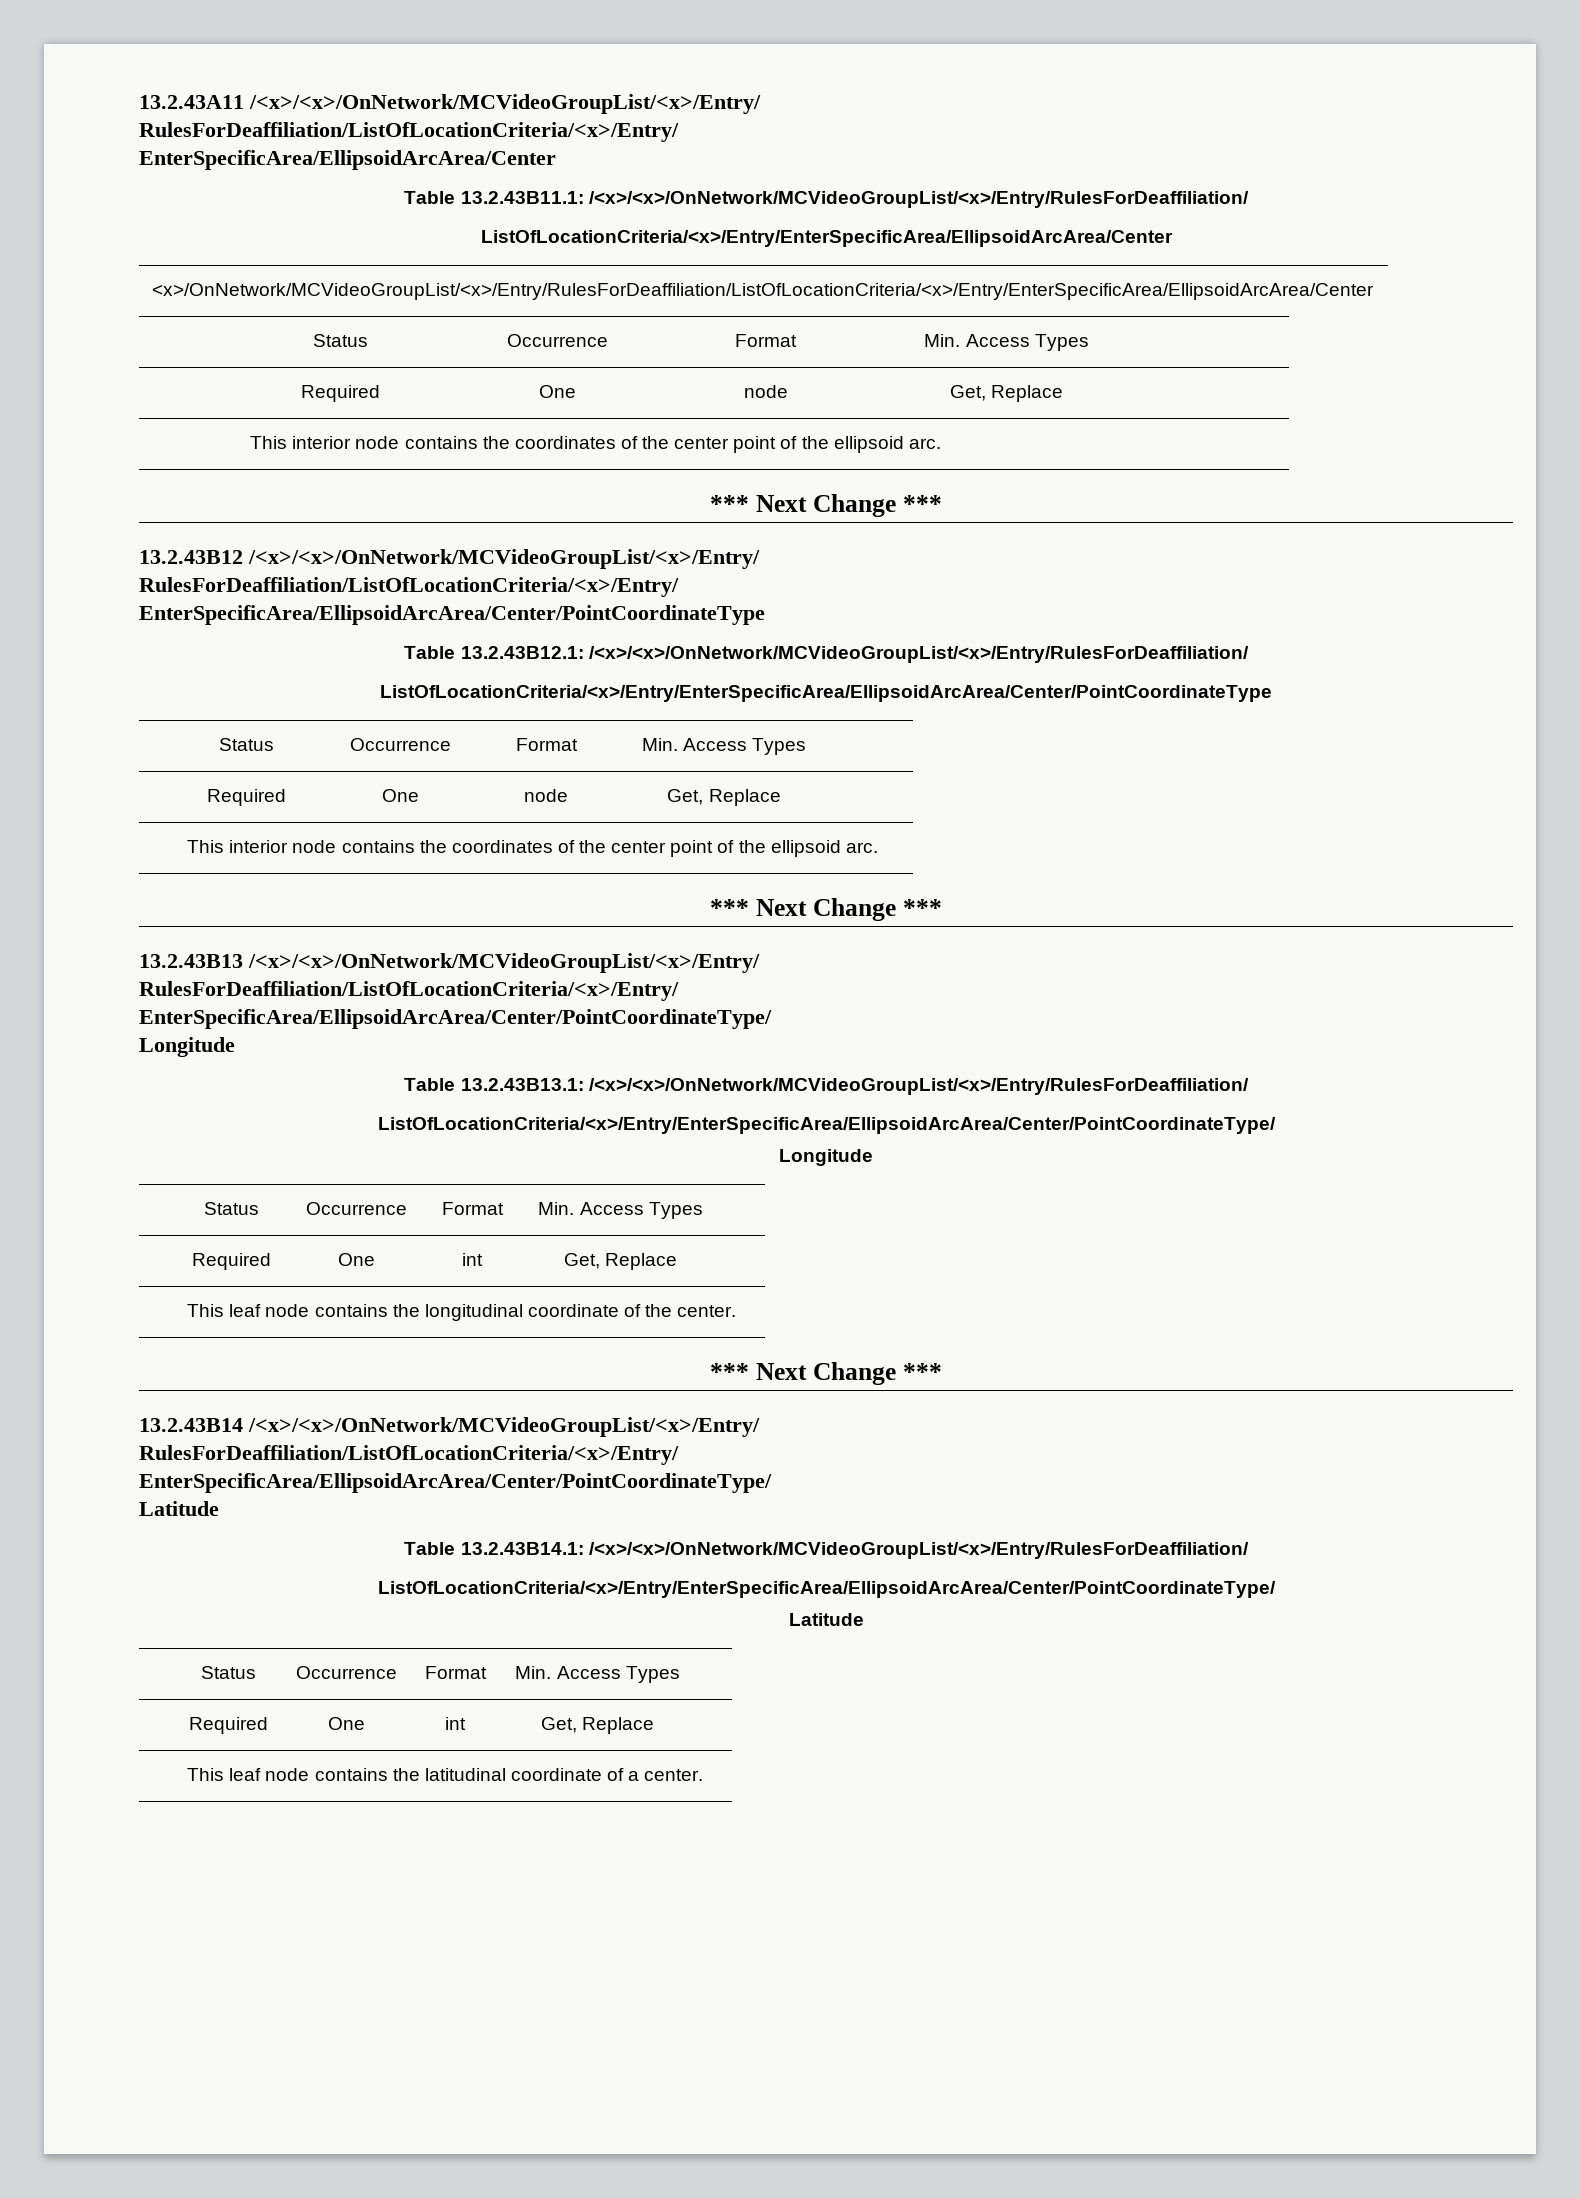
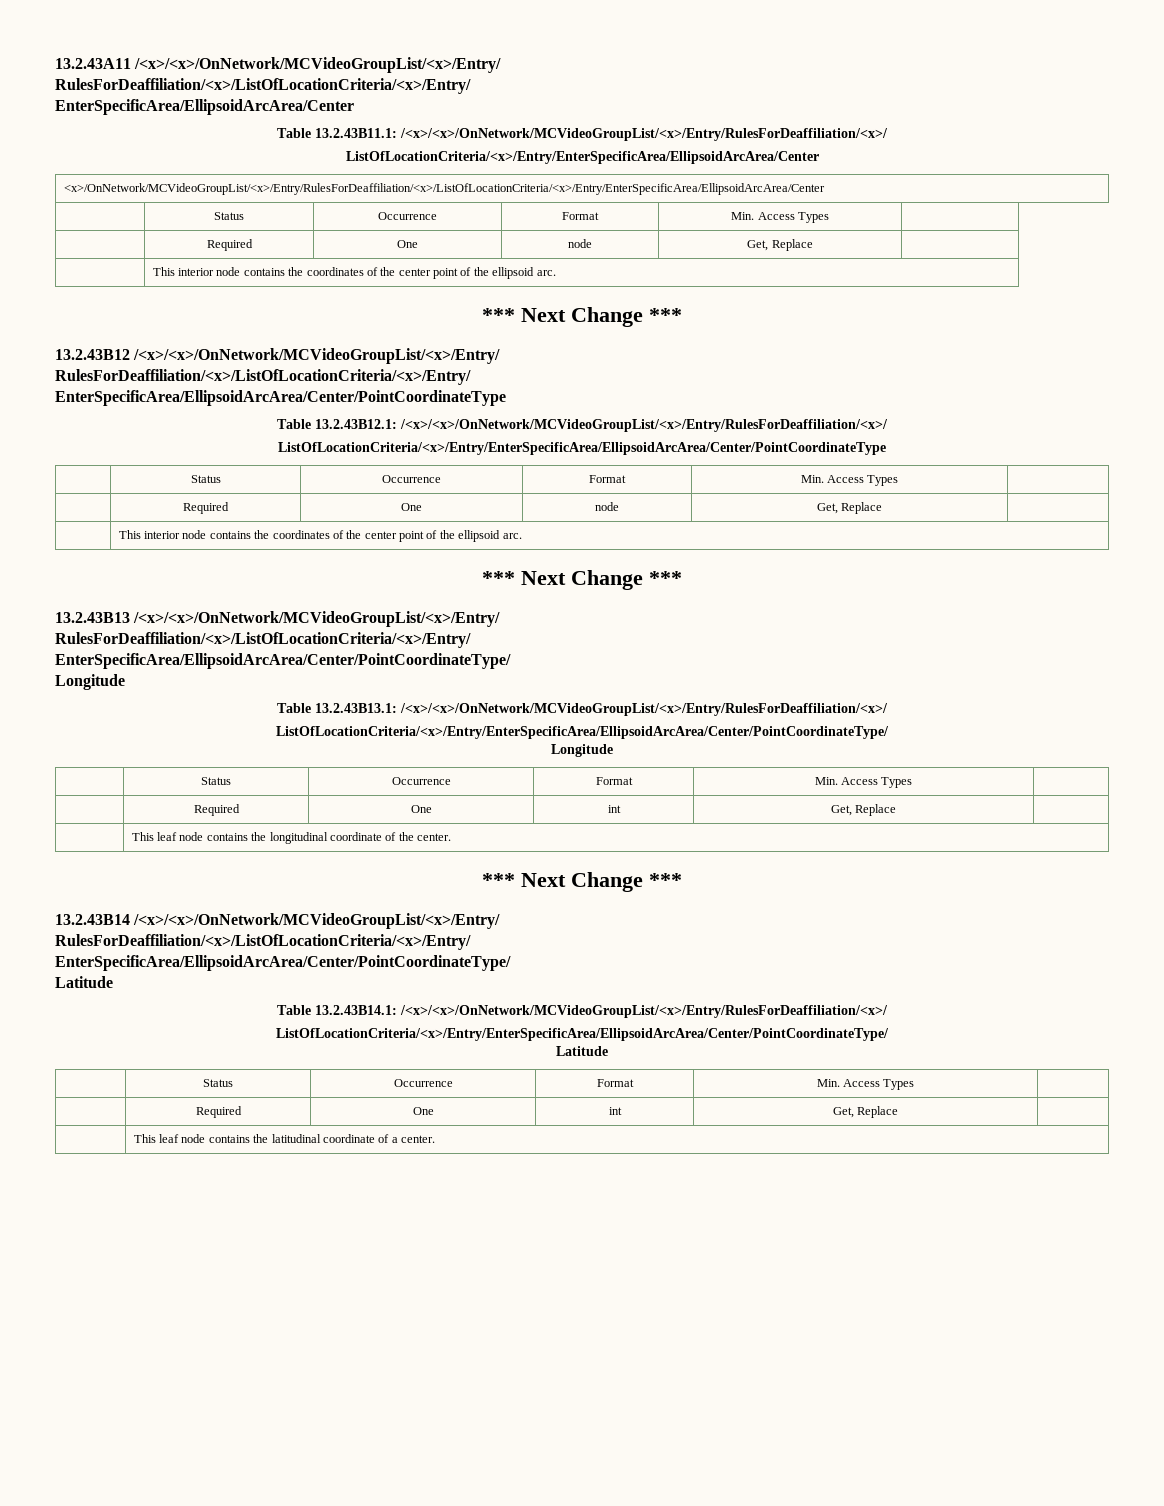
  13.2.43A11 /<x>/<x>/OnNetwork/MCVideoGroupList/<x>/Entry/
- RulesForDeaffiliation/ListOfLocationCriteria/<x>/Entry/
+ RulesForDeaffiliation/<x>/ListOfLocationCriteria/<x>/Entry/
- Table 13.2.43B11.1: /<x>/<x>/OnNetwork/MCVideoGroupList/<x>/Entry/RulesForDeaffiliation/
+ Table 13.2.43B11.1: /<x>/<x>/OnNetwork/MCVideoGroupList/<x>/Entry/RulesForDeaffiliation/<x>/
- <x>/OnNetwork/MCVideoGroupList/<x>/Entry/RulesForDeaffiliation/ListOfLocationCriteria/<x>/Entry/EnterSpecificArea/EllipsoidArcArea/Center
+ <x>/OnNetwork/MCVideoGroupList/<x>/Entry/RulesForDeaffiliation/<x>/ListOfLocationCriteria/<x>/Entry/EnterSpecificArea/EllipsoidArcArea/Center
  13.2.43B12 /<x>/<x>/OnNetwork/MCVideoGroupList/<x>/Entry/
- RulesForDeaffiliation/ListOfLocationCriteria/<x>/Entry/
+ RulesForDeaffiliation/<x>/ListOfLocationCriteria/<x>/Entry/
- Table 13.2.43B12.1: /<x>/<x>/OnNetwork/MCVideoGroupList/<x>/Entry/RulesForDeaffiliation/
+ Table 13.2.43B12.1: /<x>/<x>/OnNetwork/MCVideoGroupList/<x>/Entry/RulesForDeaffiliation/<x>/
  13.2.43B13 /<x>/<x>/OnNetwork/MCVideoGroupList/<x>/Entry/
- RulesForDeaffiliation/ListOfLocationCriteria/<x>/Entry/
+ RulesForDeaffiliation/<x>/ListOfLocationCriteria/<x>/Entry/
- Table 13.2.43B13.1: /<x>/<x>/OnNetwork/MCVideoGroupList/<x>/Entry/RulesForDeaffiliation/
+ Table 13.2.43B13.1: /<x>/<x>/OnNetwork/MCVideoGroupList/<x>/Entry/RulesForDeaffiliation/<x>/
  13.2.43B14 /<x>/<x>/OnNetwork/MCVideoGroupList/<x>/Entry/
- RulesForDeaffiliation/ListOfLocationCriteria/<x>/Entry/
+ RulesForDeaffiliation/<x>/ListOfLocationCriteria/<x>/Entry/
- Table 13.2.43B14.1: /<x>/<x>/OnNetwork/MCVideoGroupList/<x>/Entry/RulesForDeaffiliation/
+ Table 13.2.43B14.1: /<x>/<x>/OnNetwork/MCVideoGroupList/<x>/Entry/RulesForDeaffiliation/<x>/

